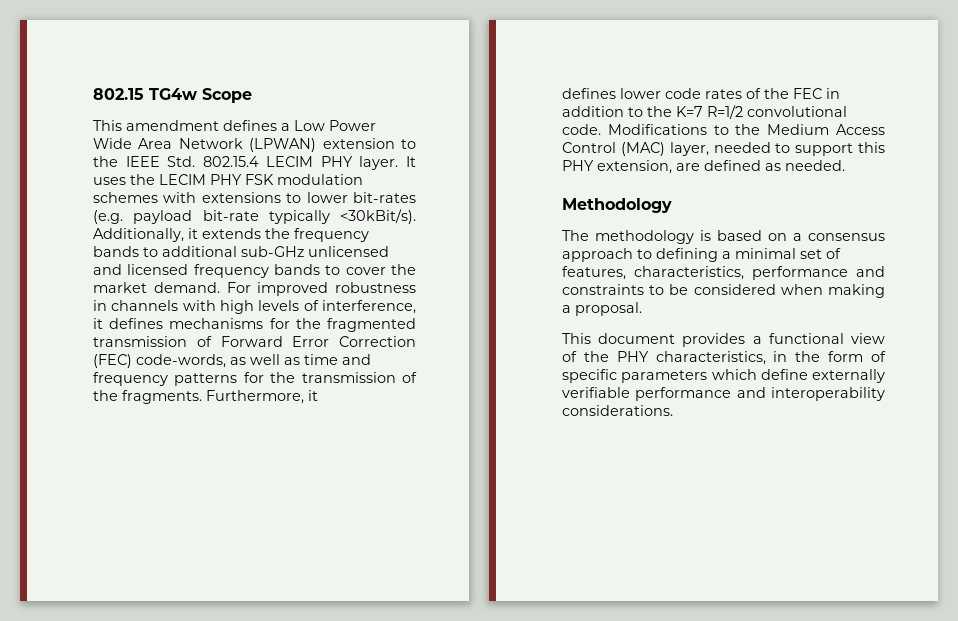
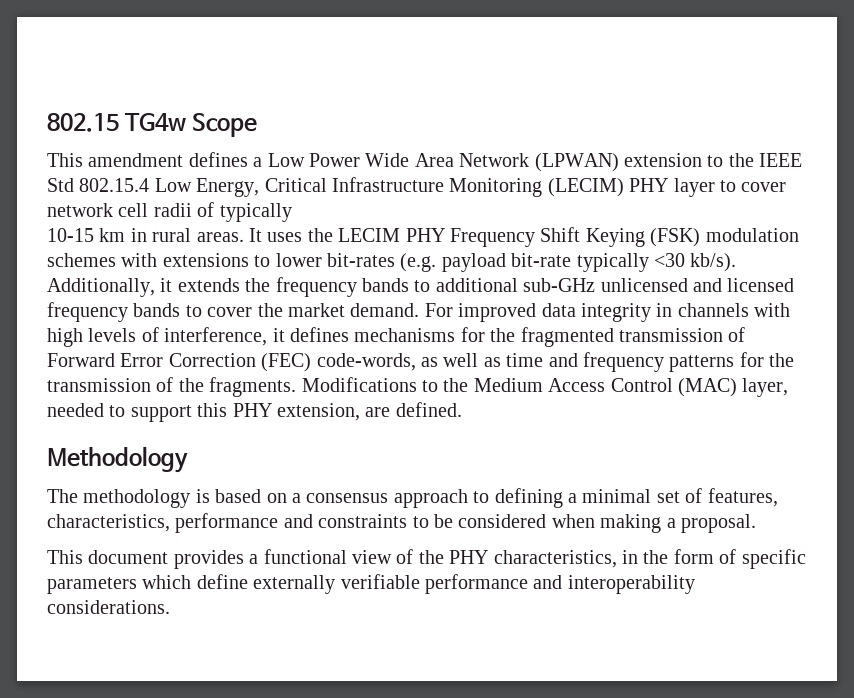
- This amendment defines a Low Power Wide Area Network (LPWAN) extension to the IEEE Std. 802.15.4 LECIM PHY layer.
+ This amendment defines a Low Power Wide Area Network (LPWAN) extension to the IEEE Std 802.15.4 Low Energy, Critical Infrastructure Monitoring (LECIM) PHY layer to cover network cell radii of typically
+ 10-15 km in rural areas.
- It uses the LECIM PHY FSK modulation schemes with extensions to lower bit-rates (e.g. payload bit-rate typically <30kBit/s).
+ It uses the LECIM PHY Frequency Shift Keying (FSK) modulation schemes with extensions to lower bit-rates (e.g. payload bit-rate typically <30 kb/s).
- For improved robustness in channels with high levels of interference, it defines mechanisms for the fragmented transmission of Forward Error Correction (FEC) code-words, as well as time and frequency patterns for the transmission of the fragments.
+ For improved data integrity in channels with high levels of interference, it defines mechanisms for the fragmented transmission of Forward Error Correction (FEC) code-words, as well as time and frequency patterns for the transmission of the fragments.
- Furthermore, it
- defines lower code rates of the FEC in addition to the K=7 R=1/2 convolutional code.
- Modifications to the Medium Access Control (MAC) layer, needed to support this PHY extension, are defined as needed.
+ Modifications to the Medium Access Control (MAC) layer, needed to support this PHY extension, are defined.

